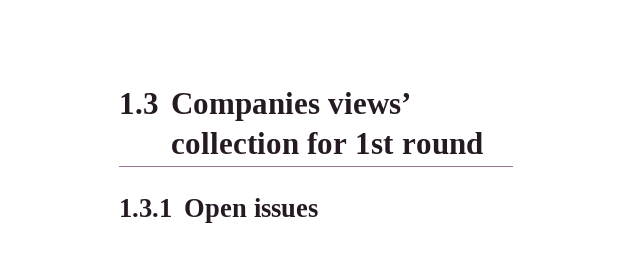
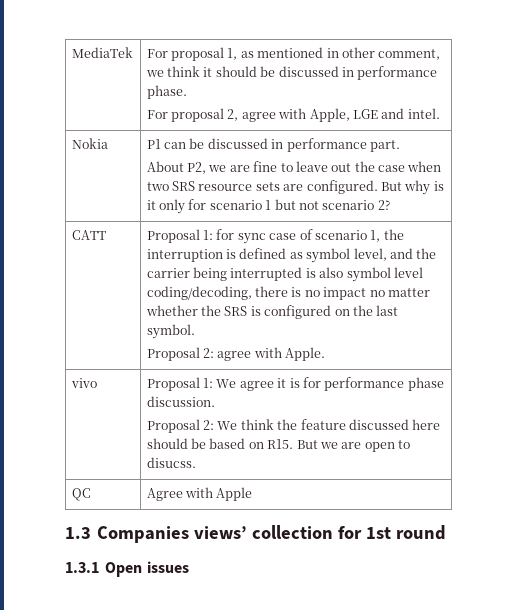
+ MediaTek | For proposal 1, as mentioned in other comment, we think it should be discussed in performance phase.
+ For proposal 2, agree with Apple, LGE and intel.
+ Nokia | P1 can be discussed in performance part.
+ About P2, we are fine to leave out the case when two SRS resource sets are configured. But why is it only for scenario 1 but not scenario 2?
+ CATT | Proposal 1: for sync case of scenario 1, the interruption is defined as symbol level, and the carrier being interrupted is also symbol level coding/decoding, there is no impact no matter whether the SRS is configured on the last symbol.
+ Proposal 2: agree with Apple.
+ vivo | Proposal 1: We agree it is for performance phase discussion.
+ Proposal 2: We think the feature discussed here should be based on R15. But we are open to disucss.
+ QC | Agree with Apple

